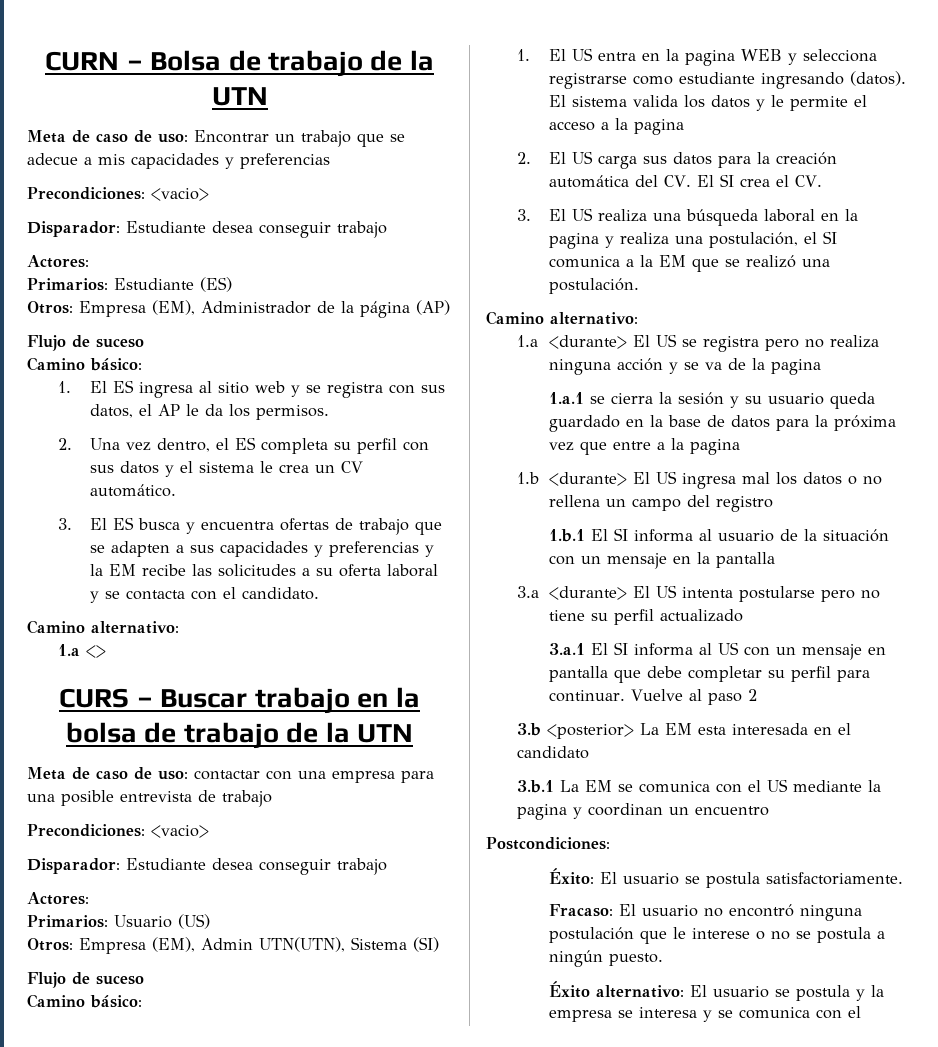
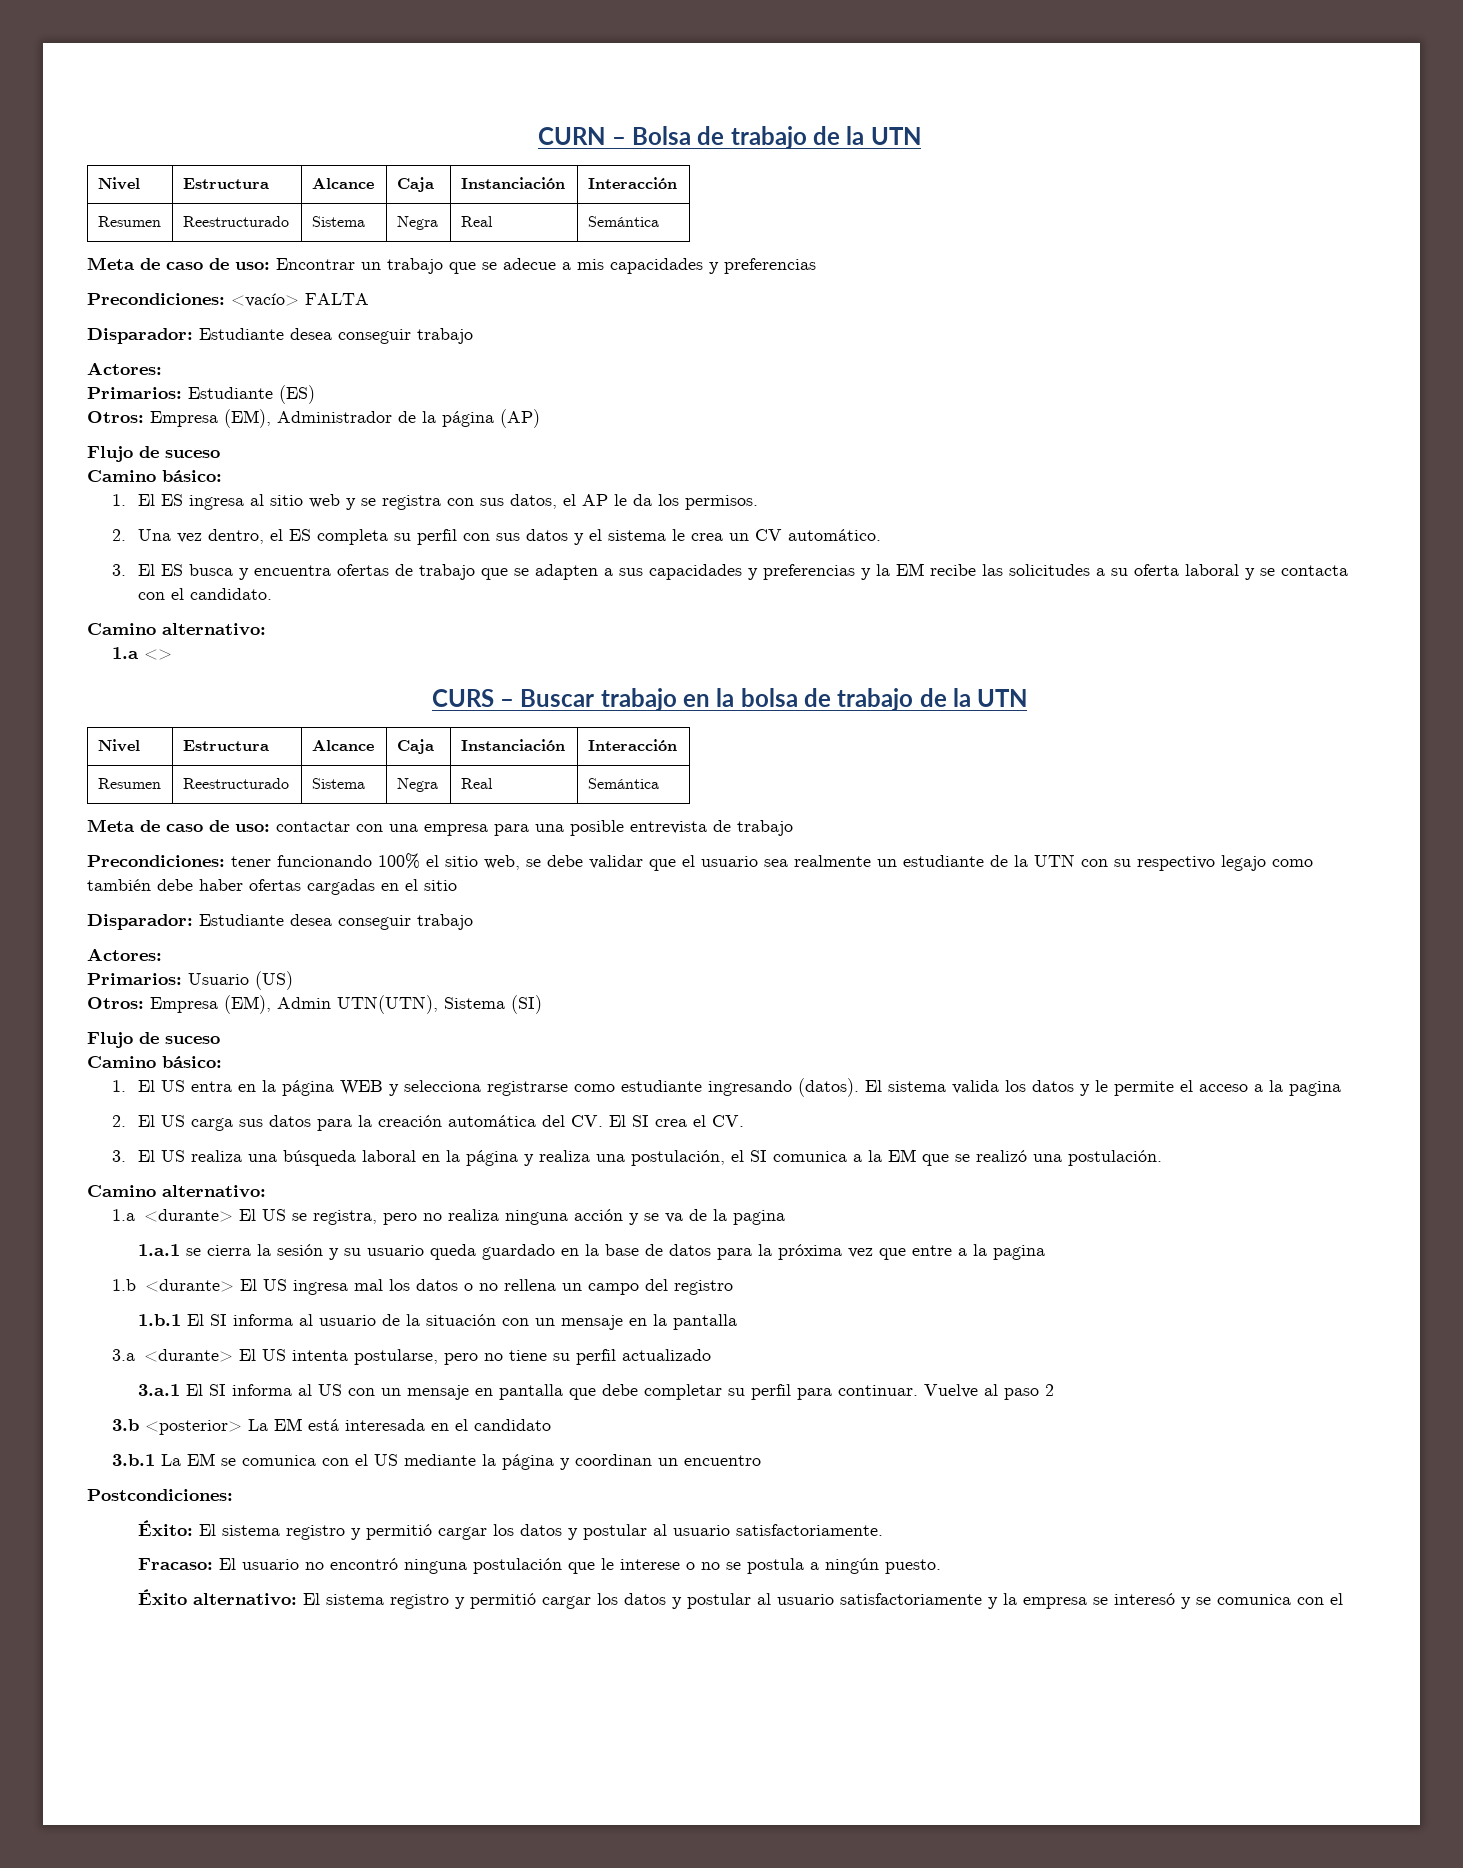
  CURN – Bolsa de trabajo de la UTN
+ Nivel | Estructura | Alcance | Caja | Instanciación | Interacción
+ Resumen | Reestructurado | Sistema | Negra | Real | Semántica
  Meta de caso de uso: Encontrar un trabajo que se adecue a mis capacidades y preferencias
- Precondiciones: <vacio>
+ Precondiciones: <vacío> FALTA
  CURS – Buscar trabajo en la bolsa de trabajo de la UTN
+ Nivel | Estructura | Alcance | Caja | Instanciación | Interacción
+ Resumen | Reestructurado | Sistema | Negra | Real | Semántica
  Meta de caso de uso: contactar con una empresa para una posible entrevista de trabajo
- Precondiciones: <vacio>
+ Precondiciones: tener funcionando 100% el sitio web, se debe validar que el usuario sea realmente un estudiante de la UTN con su respectivo legajo como también debe haber ofertas cargadas en el sitio
- 1. El US entra en la pagina WEB y selecciona registrarse como estudiante ingresando (datos).
+ 1. El US entra en la página WEB y selecciona registrarse como estudiante ingresando (datos).
- 3. El US realiza una búsqueda laboral en la pagina y realiza una postulación, el SI comunica a la EM que se realizó una postulación.
+ 3. El US realiza una búsqueda laboral en la página y realiza una postulación, el SI comunica a la EM que se realizó una postulación.
- 1.a <durante> El US se registra pero no realiza ninguna acción y se va de la pagina
+ 1.a <durante> El US se registra, pero no realiza ninguna acción y se va de la pagina
- 3.a <durante> El US intenta postularse pero no tiene su perfil actualizado
+ 3.a <durante> El US intenta postularse, pero no tiene su perfil actualizado
- 3.b <posterior> La EM esta interesada en el candidato
+ 3.b <posterior> La EM está interesada en el candidato
- 3.b.1 La EM se comunica con el US mediante la pagina y coordinan un encuentro
+ 3.b.1 La EM se comunica con el US mediante la página y coordinan un encuentro
- Éxito: El usuario se postula satisfactoriamente.
+ Éxito: El sistema registro y permitió cargar los datos y postular al usuario satisfactoriamente.
- Éxito alternativo: El usuario se postula y la empresa se interesa y se comunica con el
+ Éxito alternativo: El sistema registro y permitió cargar los datos y postular al usuario satisfactoriamente y la empresa se interesó y se comunica con el

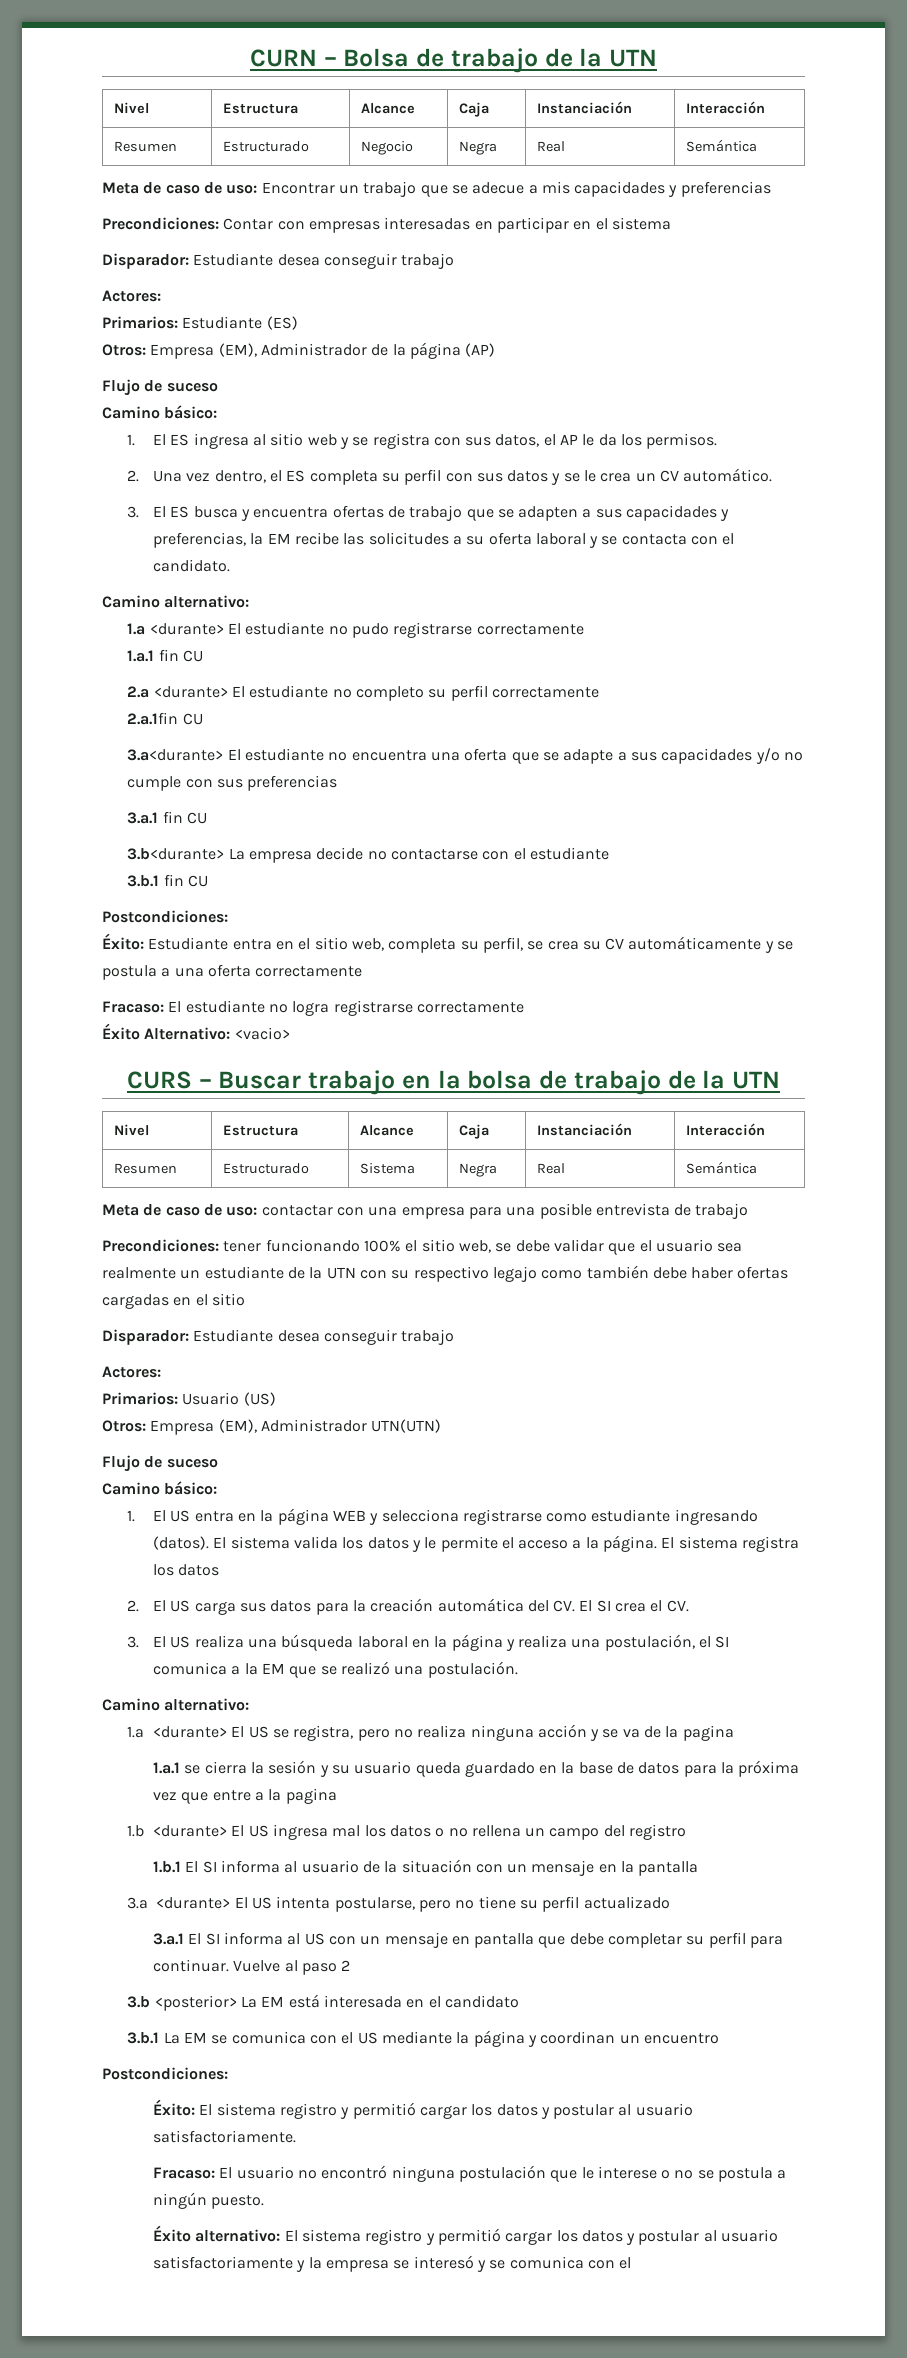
  CURN – Bolsa de trabajo de la UTN
  Nivel | Estructura | Alcance | Caja | Instanciación | Interacción
- Resumen | Reestructurado | Sistema | Negra | Real | Semántica
+ Resumen | Estructurado | Negocio | Negra | Real | Semántica
- Precondiciones: <vacío> FALTA
+ Precondiciones: Contar con empresas interesadas en participar en el sistema
- 2. Una vez dentro, el ES completa su perfil con sus datos y el sistema le crea un CV automático.
+ 2. Una vez dentro, el ES completa su perfil con sus datos y se le crea un CV automático.
- 3. El ES busca y encuentra ofertas de trabajo que se adapten a sus capacidades y preferencias y la EM recibe las solicitudes a su oferta laboral y se contacta con el candidato.
+ 3. El ES busca y encuentra ofertas de trabajo que se adapten a sus capacidades y preferencias, la EM recibe las solicitudes a su oferta laboral y se contacta con el candidato.
- 1.a <>
+ 1.a <durante> El estudiante no pudo registrarse correctamente
+ 1.a.1 fin CU
+ 2.a <durante> El estudiante no completo su perfil correctamente
+ 2.a.1fin CU
+ 3.a<durante> El estudiante no encuentra una oferta que se adapte a sus capacidades y/o no cumple con sus preferencias
+ 3.a.1 fin CU
+ 3.b<durante> La empresa decide no contactarse con el estudiante
+ 3.b.1 fin CU
+ Postcondiciones:
+ Éxito: Estudiante entra en el sitio web, completa su perfil, se crea su CV automáticamente y se postula a una oferta correctamente
+ Fracaso: El estudiante no logra registrarse correctamente
+ Éxito Alternativo: <vacio>
  CURS – Buscar trabajo en la bolsa de trabajo de la UTN
  Nivel | Estructura | Alcance | Caja | Instanciación | Interacción
- Resumen | Reestructurado | Sistema | Negra | Real | Semántica
+ Resumen | Estructurado | Sistema | Negra | Real | Semántica
- Otros: Empresa (EM), Admin UTN(UTN), Sistema (SI)
+ Otros: Empresa (EM), Administrador UTN(UTN)
- El sistema valida los datos y le permite el acceso a la pagina
+ El sistema valida los datos y le permite el acceso a la página. El sistema registra los datos

